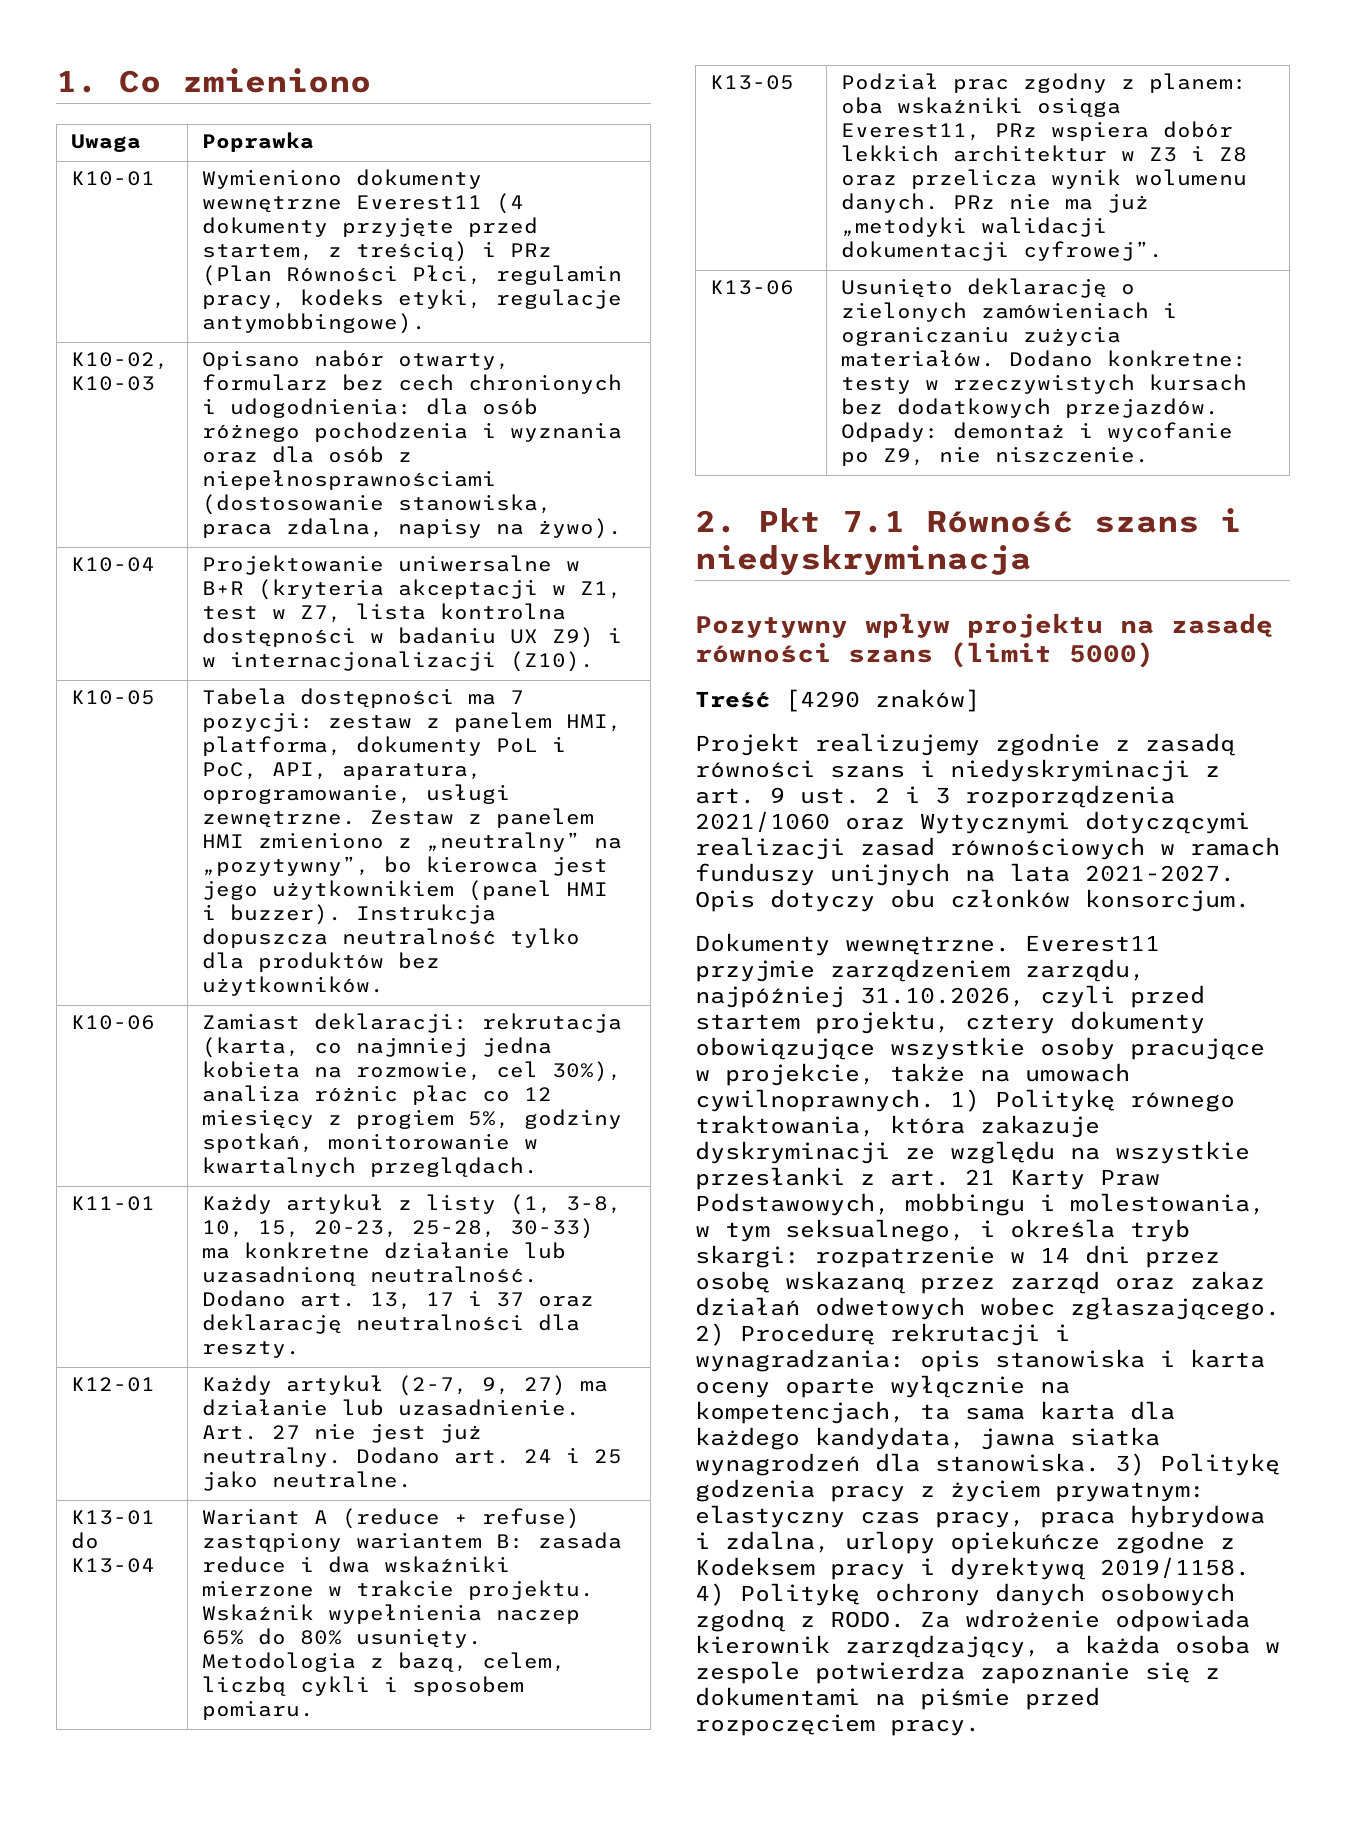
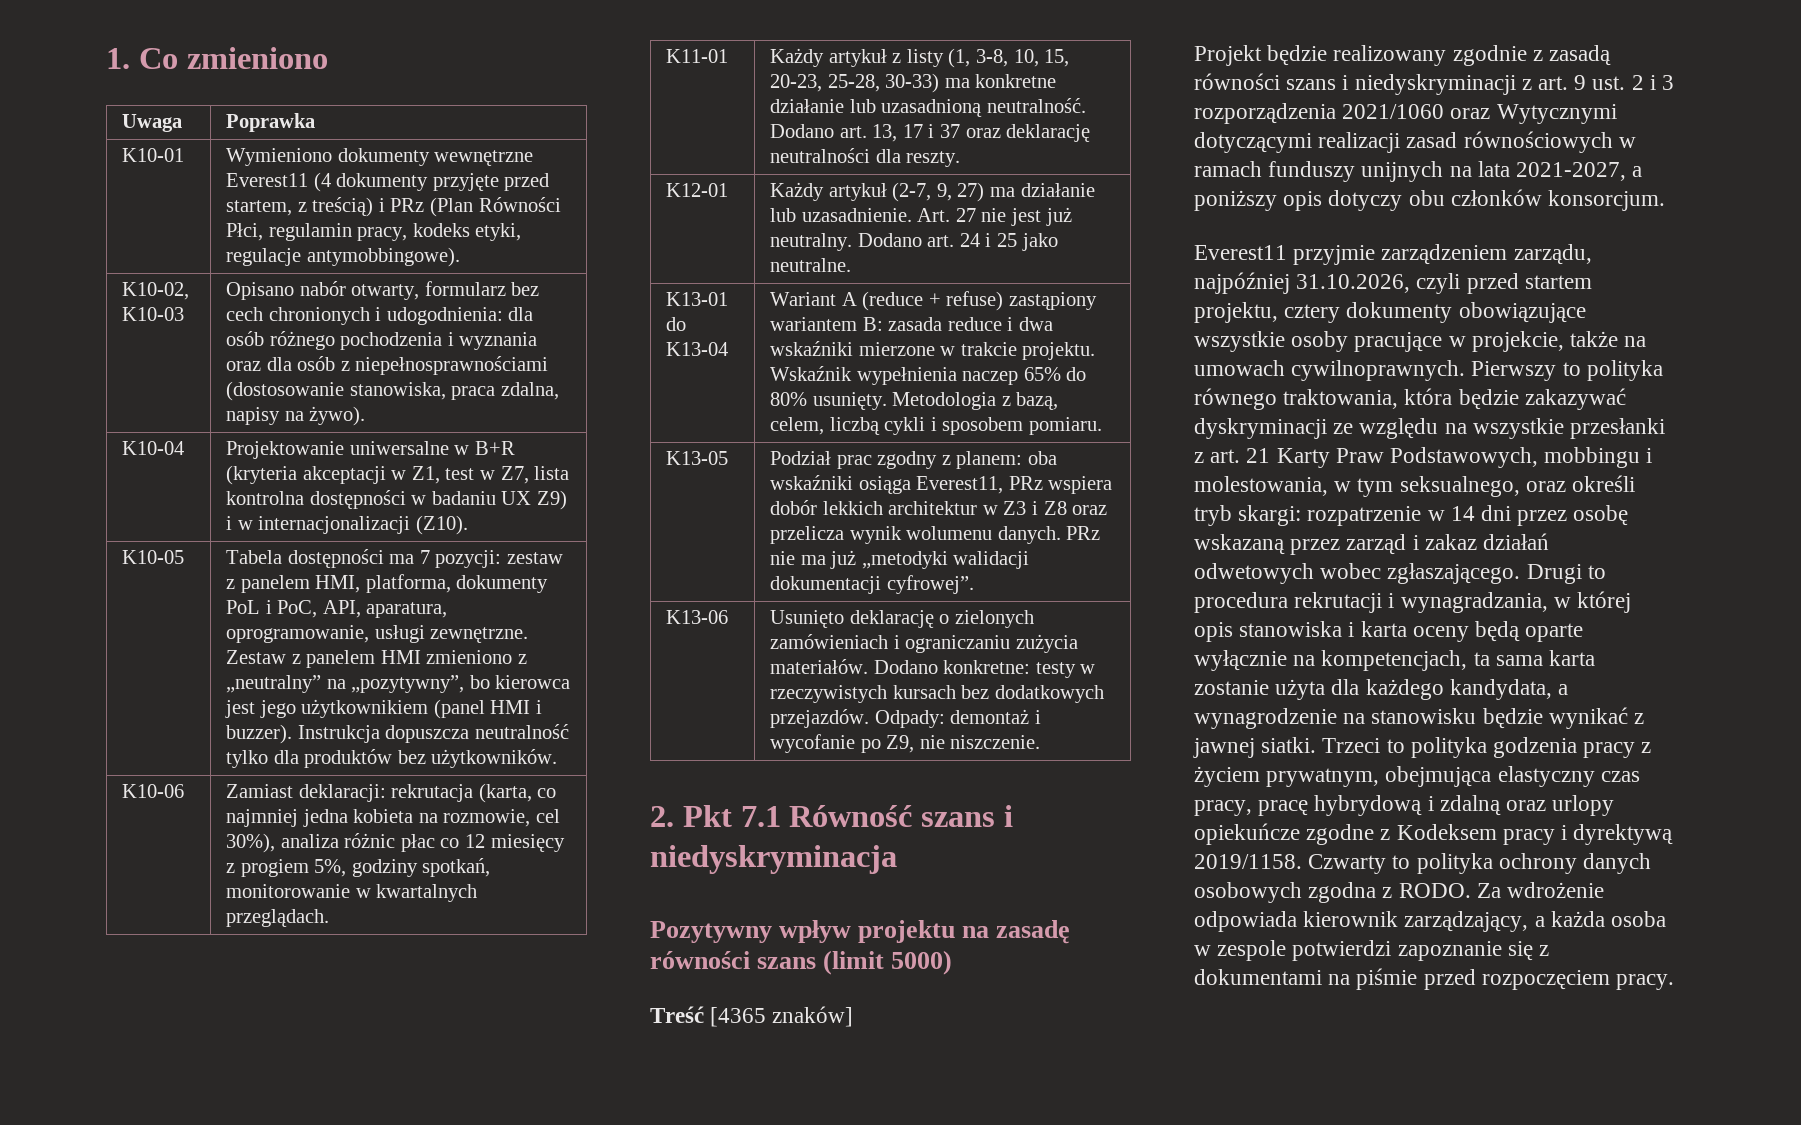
- Treść [4290 znaków]
+ Treść [4365 znaków]
- Projekt realizujemy zgodnie z zasadą równości szans i niedyskryminacji z art. 9 ust. 2 i 3 rozporządzenia 2021/1060 oraz Wytycznymi dotyczącymi realizacji zasad równościowych w ramach funduszy unijnych na lata 2021-2027. Opis dotyczy obu członków konsorcjum.
+ Projekt będzie realizowany zgodnie z zasadą równości szans i niedyskryminacji z art. 9 ust. 2 i 3 rozporządzenia 2021/1060 oraz Wytycznymi dotyczącymi realizacji zasad równościowych w ramach funduszy unijnych na lata 2021-2027, a poniższy opis dotyczy obu członków konsorcjum.
- Dokumenty wewnętrzne.
- 1) Politykę równego traktowania, która zakazuje dyskryminacji ze względu na wszystkie przesłanki z art. 21 Karty Praw Podstawowych, mobbingu i molestowania, w tym seksualnego, i określa tryb skargi: rozpatrzenie w 14 dni przez osobę wskazaną przez zarząd oraz zakaz działań odwetowych wobec zgłaszającego.
+ Pierwszy to polityka równego traktowania, która będzie zakazywać dyskryminacji ze względu na wszystkie przesłanki z art. 21 Karty Praw Podstawowych, mobbingu i molestowania, w tym seksualnego, oraz określi tryb skargi: rozpatrzenie w 14 dni przez osobę wskazaną przez zarząd i zakaz działań odwetowych wobec zgłaszającego.
- 2) Procedurę rekrutacji i wynagradzania: opis stanowiska i karta oceny oparte wyłącznie na kompetencjach, ta sama karta dla każdego kandydata, jawna siatka wynagrodzeń dla stanowiska. 3) Politykę godzenia pracy z życiem prywatnym: elastyczny czas pracy, praca hybrydowa i zdalna, urlopy opiekuńcze zgodne z Kodeksem pracy i dyrektywą 2019/1158.
+ Drugi to procedura rekrutacji i wynagradzania, w której opis stanowiska i karta oceny będą oparte wyłącznie na kompetencjach, ta sama karta zostanie użyta dla każdego kandydata, a wynagrodzenie na stanowisku będzie wynikać z jawnej siatki. Trzeci to polityka godzenia pracy z życiem prywatnym, obejmująca elastyczny czas pracy, pracę hybrydową i zdalną oraz urlopy opiekuńcze zgodne z Kodeksem pracy i dyrektywą 2019/1158.
- 4) Politykę ochrony danych osobowych zgodną z RODO.
+ Czwarty to polityka ochrony danych osobowych zgodna z RODO.
- Za wdrożenie odpowiada kierownik zarządzający, a każda osoba w zespole potwierdza zapoznanie się z dokumentami na piśmie przed rozpoczęciem pracy.
+ Za wdrożenie odpowiada kierownik zarządzający, a każda osoba w zespole potwierdzi zapoznanie się z dokumentami na piśmie przed rozpoczęciem pracy.

